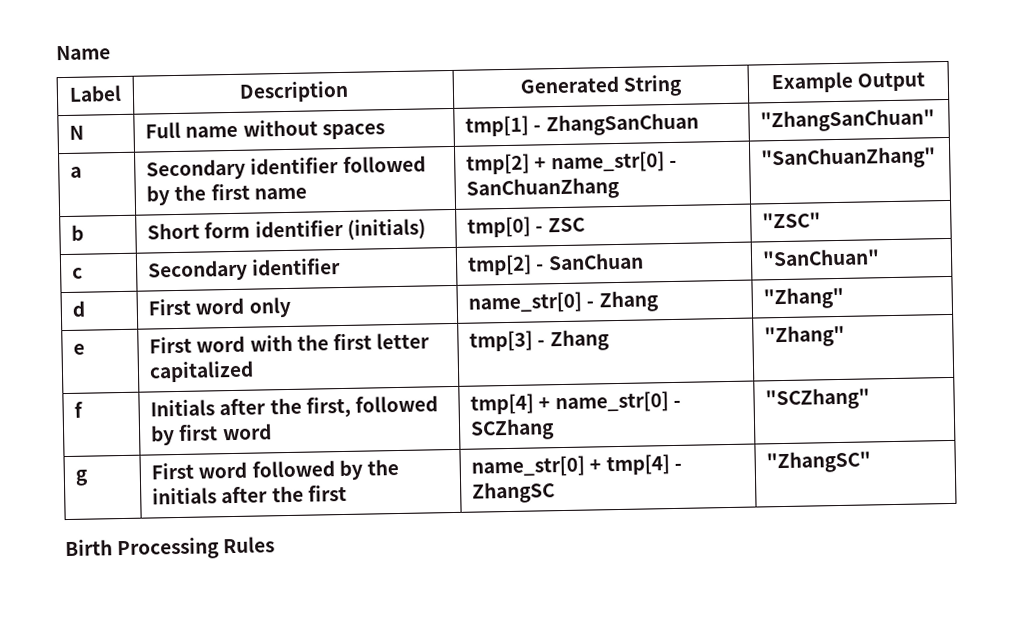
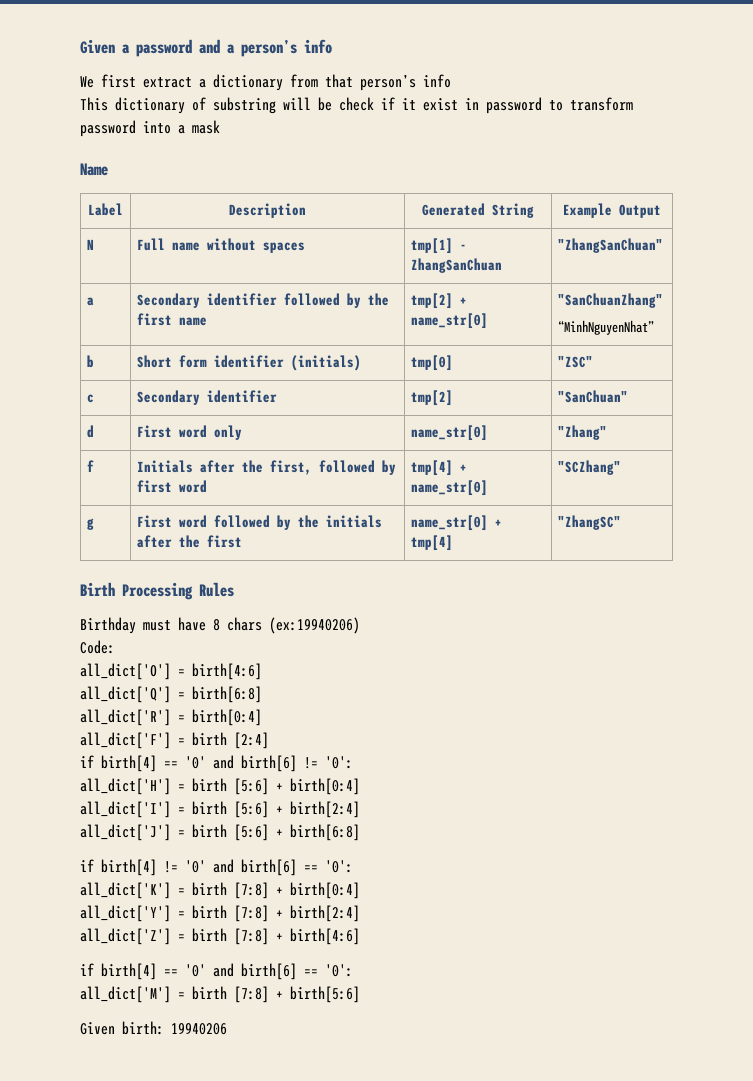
+ Given a password and a person’s info
+ We first extract a dictionary from that person’s info
+ This dictionary of substring will be check if it exist in password to transform password into a mask
- a | Secondary identifier followed by the first name | tmp[2] + name_str[0] - SanChuanZhang | "SanChuanZhang"
+ a | Secondary identifier followed by the first name | tmp[2] + name_str[0] | "SanChuanZhang"
+ “MinhNguyenNhat”
- b | Short form identifier (initials) | tmp[0] - ZSC | "ZSC"
+ b | Short form identifier (initials) | tmp[0] | "ZSC"
- c | Secondary identifier | tmp[2] - SanChuan | "SanChuan"
+ c | Secondary identifier | tmp[2] | "SanChuan"
- d | First word only | name_str[0] - Zhang | "Zhang"
- e | First word with the first letter capitalized | tmp[3] - Zhang | "Zhang"
+ d | First word only | name_str[0] | "Zhang"
- f | Initials after the first, followed by first word | tmp[4] + name_str[0] - SCZhang | "SCZhang"
+ f | Initials after the first, followed by first word | tmp[4] + name_str[0] | "SCZhang"
- g | First word followed by the initials after the first | name_str[0] + tmp[4] - ZhangSC | "ZhangSC"
+ g | First word followed by the initials after the first | name_str[0] + tmp[4] | "ZhangSC"
+ Birthday must have 8 chars (ex:19940206)
+ Code:
+ all_dict['O'] = birth[4:6]
+ all_dict['Q'] = birth[6:8]
+ all_dict['R'] = birth[0:4]
+ all_dict['F'] = birth [2:4]
+ if birth[4] == '0' and birth[6] != '0':
+ all_dict['H'] = birth [5:6] + birth[0:4]
+ all_dict['I'] = birth [5:6] + birth[2:4]
+ all_dict['J'] = birth [5:6] + birth[6:8]
+ if birth[4] != '0' and birth[6] == '0':
+ all_dict['K'] = birth [7:8] + birth[0:4]
+ all_dict['Y'] = birth [7:8] + birth[2:4]
+ all_dict['Z'] = birth [7:8] + birth[4:6]
+ if birth[4] == '0' and birth[6] == '0':
+ all_dict['M'] = birth [7:8] + birth[5:6]
+ Given birth: 19940206

